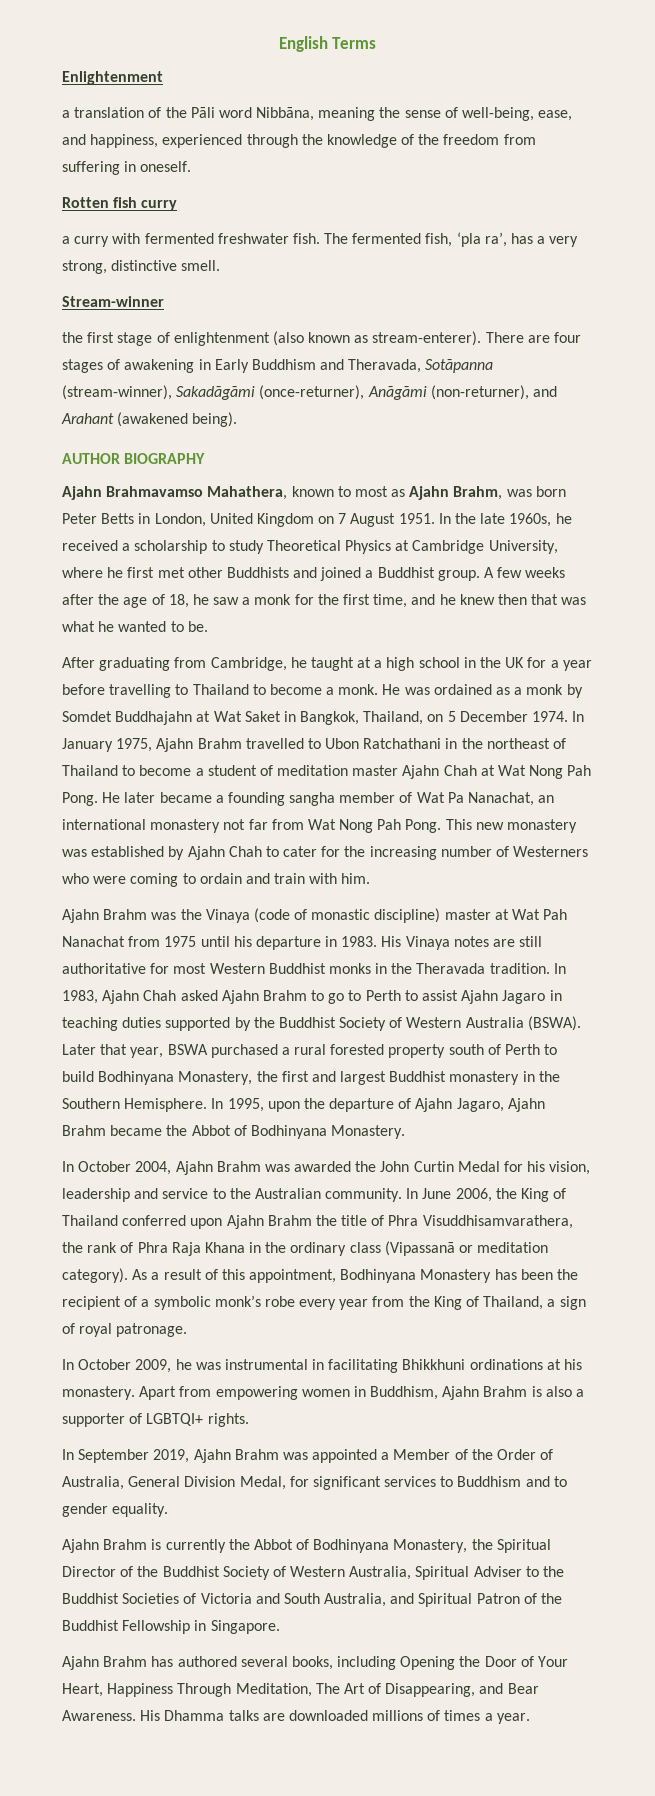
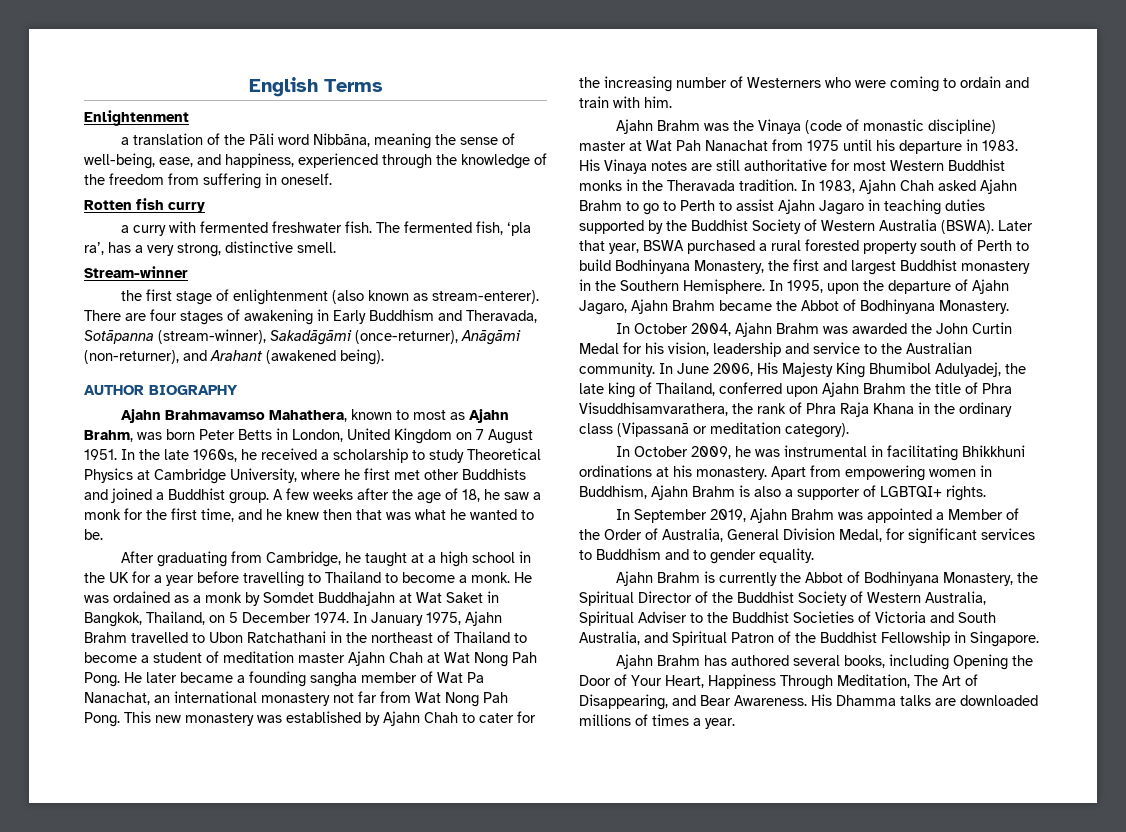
- In June 2006, the King of Thailand conferred upon Ajahn Brahm the title of Phra Visuddhisamvarathera, the rank of Phra Raja Khana in the ordinary class (Vipassanā or meditation category). As a result of this appointment, Bodhinyana Monastery has been the recipient of a symbolic monk’s robe every year from the King of Thailand, a sign of royal patronage.
+ In June 2006, His Majesty King Bhumibol Adulyadej, the late king of Thailand, conferred upon Ajahn Brahm the title of Phra Visuddhisamvarathera, the rank of Phra Raja Khana in the ordinary class (Vipassanā or meditation category).

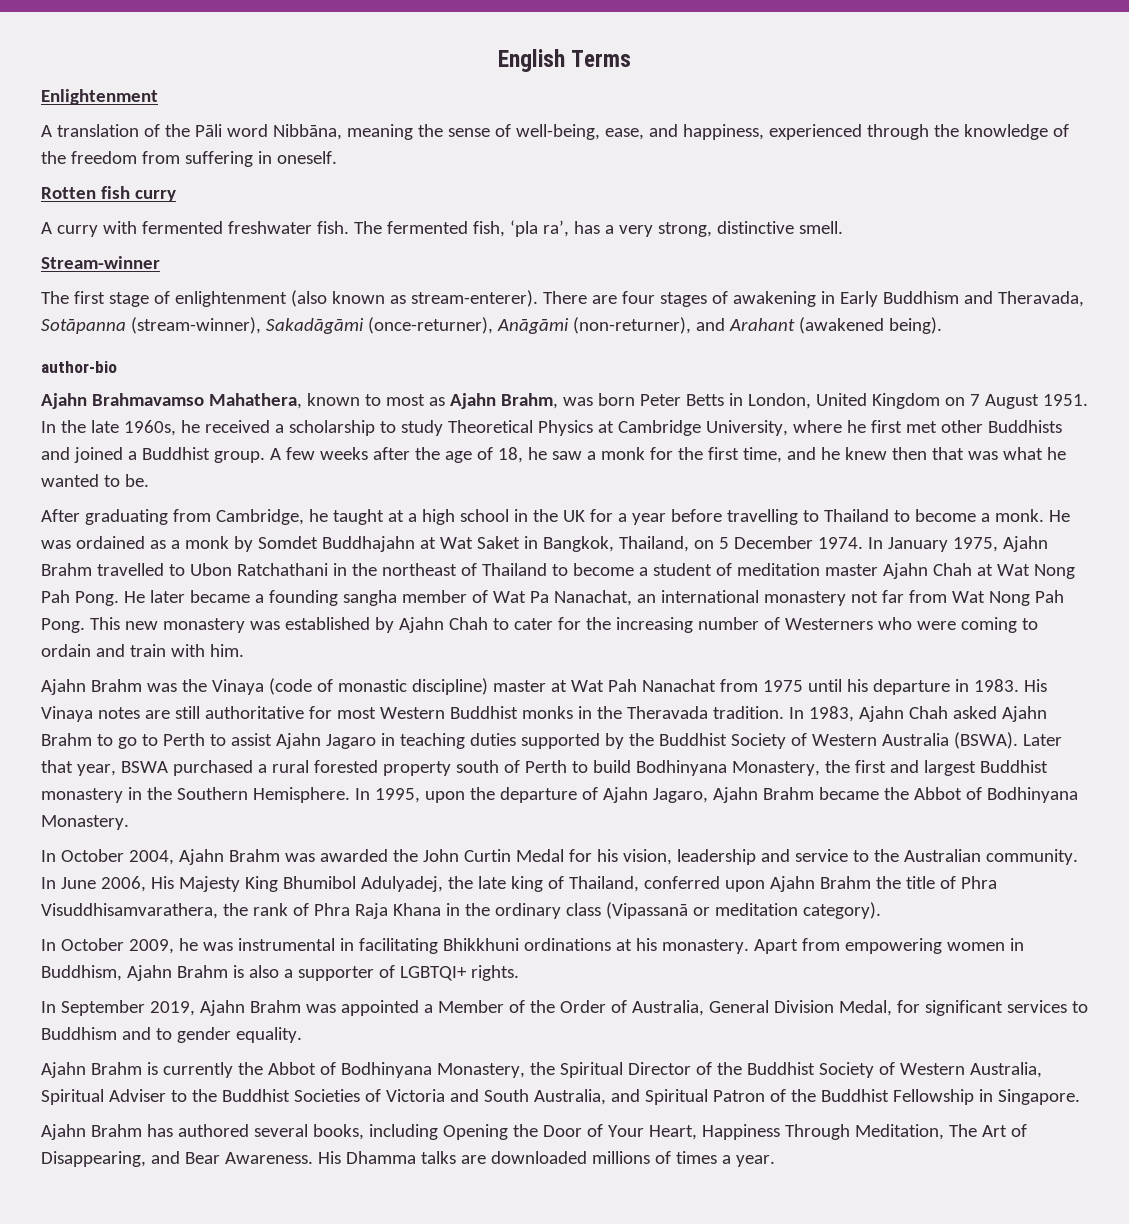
- a translation of the Pāli word Nibbāna, meaning the sense of well-being, ease, and happiness, experienced through the knowledge of the freedom from suffering in oneself.
+ A translation of the Pāli word Nibbāna, meaning the sense of well-being, ease, and happiness, experienced through the knowledge of the freedom from suffering in oneself.
- a curry with fermented freshwater fish.
+ A curry with fermented freshwater fish.
- the first stage of enlightenment (also known as stream-enterer).
+ The first stage of enlightenment (also known as stream-enterer).
- AUTHOR BIOGRAPHY
+ author-bio

